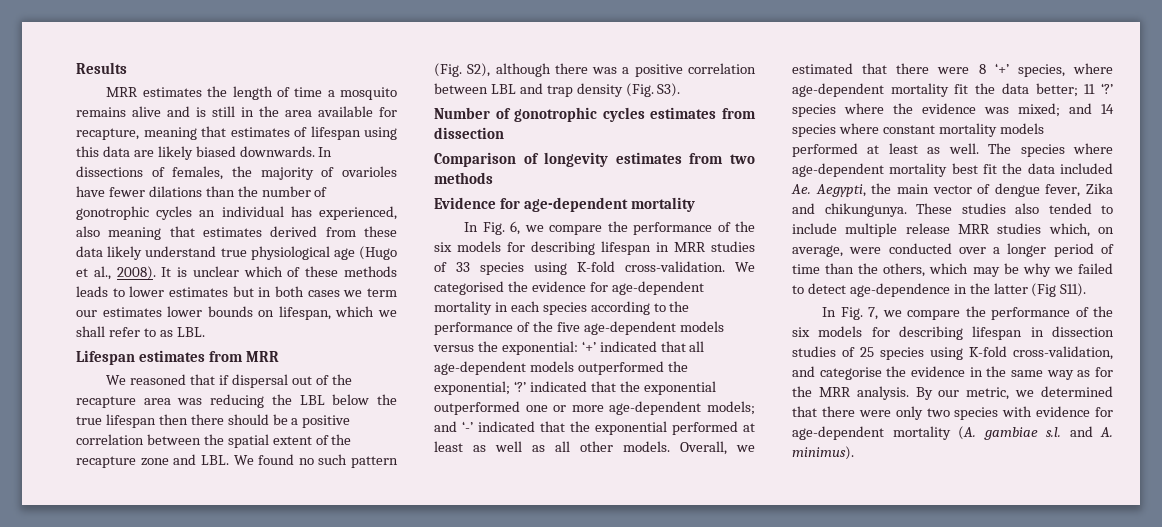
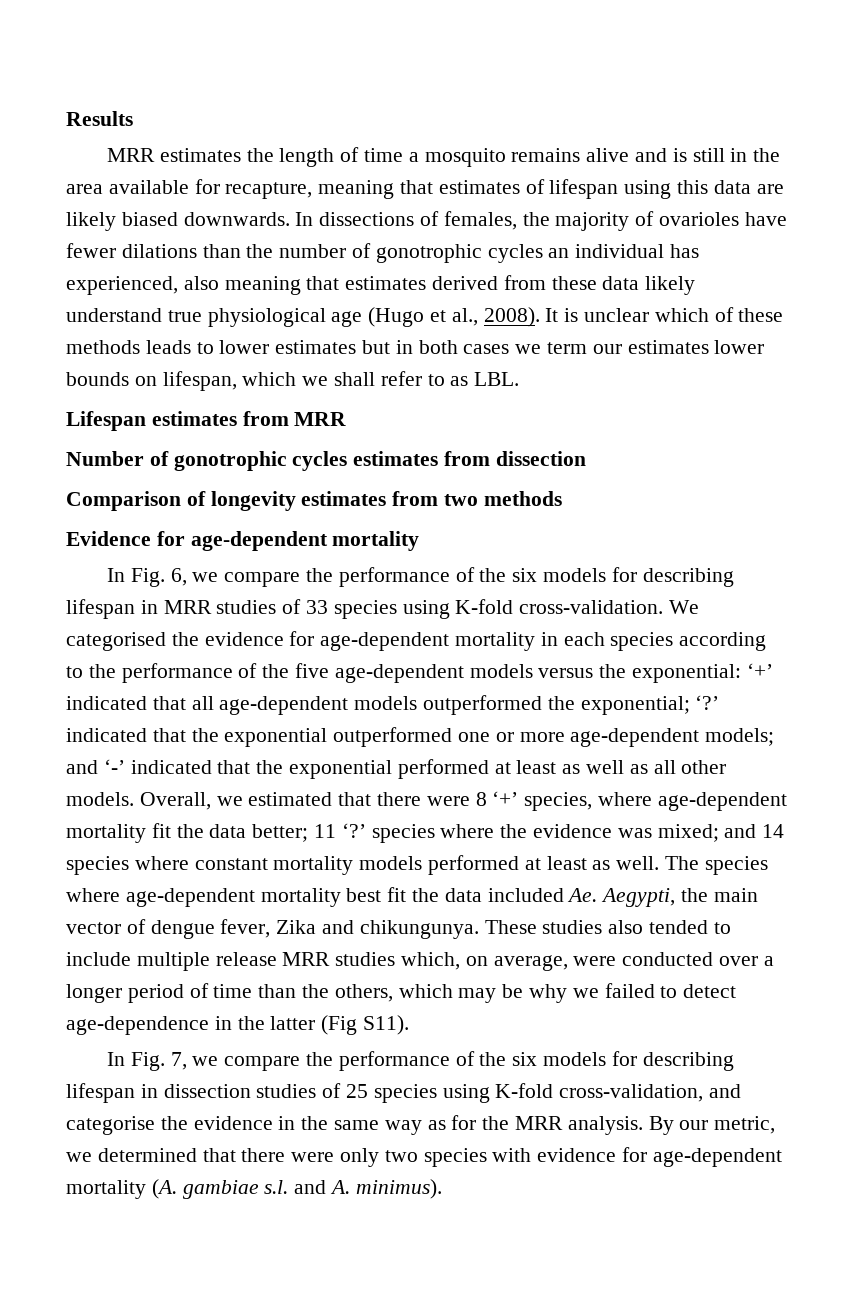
- We reasoned that if dispersal out of the recapture area was reducing the LBL below the true lifespan then there should be a positive correlation between the spatial extent of the recapture zone and LBL. We found no such pattern (Fig. S2), although there was a positive correlation between LBL and trap density (Fig. S3).

